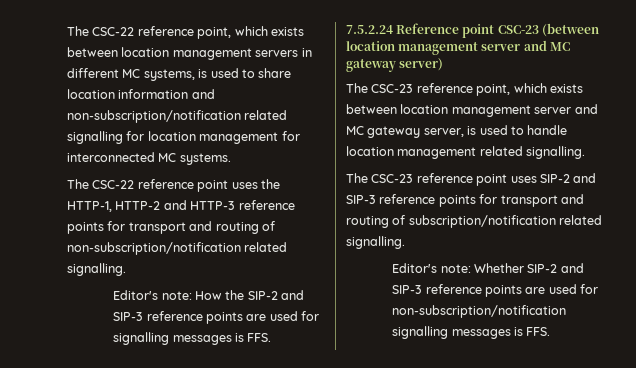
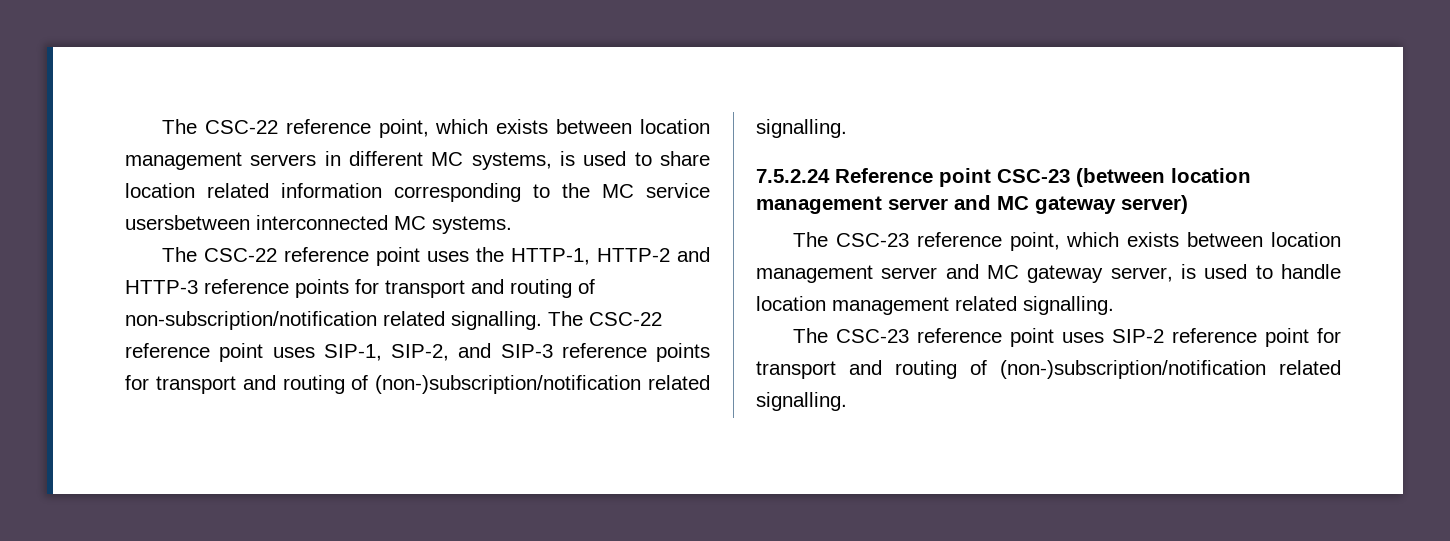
- The CSC-22 reference point, which exists between location management servers in different MC systems, is used to share location information and non-subscription/notification related signalling for location management for interconnected MC systems.
+ The CSC-22 reference point, which exists between location management servers in different MC systems, is used to share location related information corresponding to the MC service usersbetween interconnected MC systems.
- The CSC-22 reference point uses the HTTP-1, HTTP-2 and HTTP-3 reference points for transport and routing of non-subscription/notification related signalling.
- Editor's note: How the SIP-2 and SIP-3 reference points are used for signalling messages is FFS.
+ The CSC-22 reference point uses the HTTP-1, HTTP-2 and HTTP-3 reference points for transport and routing of non-subscription/notification related signalling. The CSC-22 reference point uses SIP-1, SIP-2, and SIP-3 reference points for transport and routing of (non-)subscription/notification related signalling.
- The CSC-23 reference point uses SIP-2 and SIP-3 reference points for transport and routing of subscription/notification related signalling.
- Editor's note: Whether SIP-2 and SIP-3 reference points are used for non-subscription/notification signalling messages is FFS.
+ The CSC-23 reference point uses SIP-2 reference point for transport and routing of (non-)subscription/notification related signalling.

